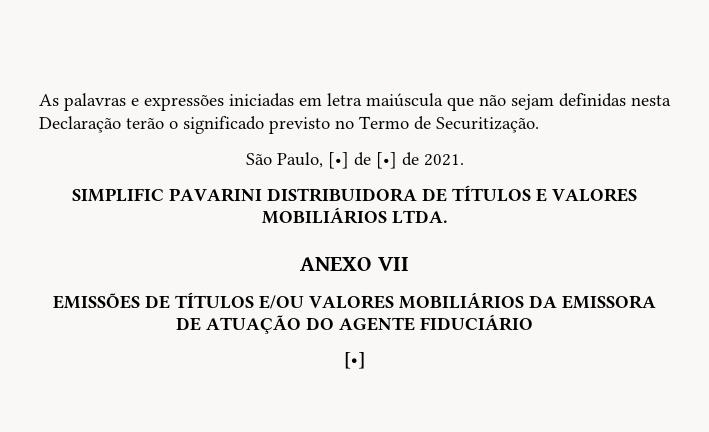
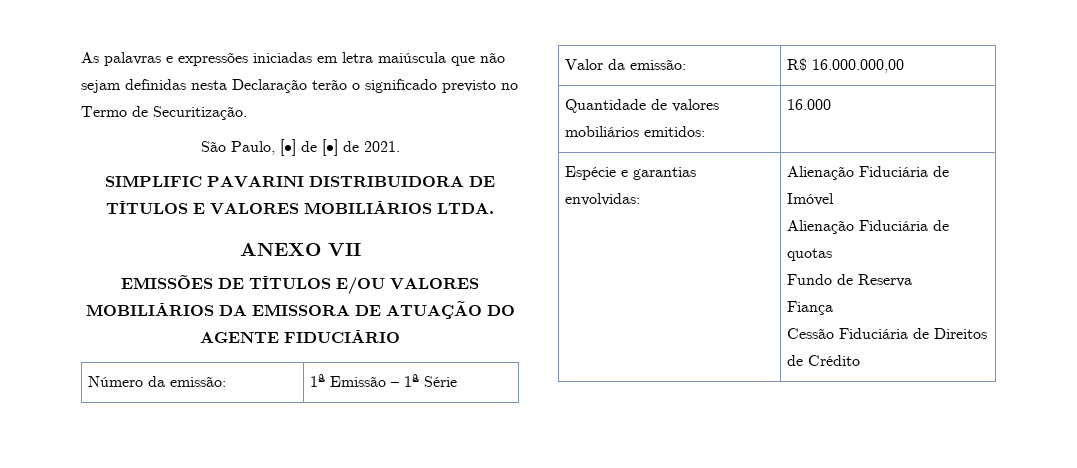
  EMISSÕES DE TÍTULOS E/OU VALORES MOBILIÁRIOS DA EMISSORA DE ATUAÇÃO DO AGENTE FIDUCIÁRIO
- [•]
+ Número da emissão: | 1ª Emissão – 1ª Série
+ Valor da emissão: | R$ 16.000.000,00
+ Quantidade de valores mobiliários emitidos: | 16.000
+ Espécie e garantias envolvidas: | Alienação Fiduciária de Imóvel
+ Alienação Fiduciária de quotas
+ Fundo de Reserva
+ Fiança
+ Cessão Fiduciária de Direitos de Crédito

